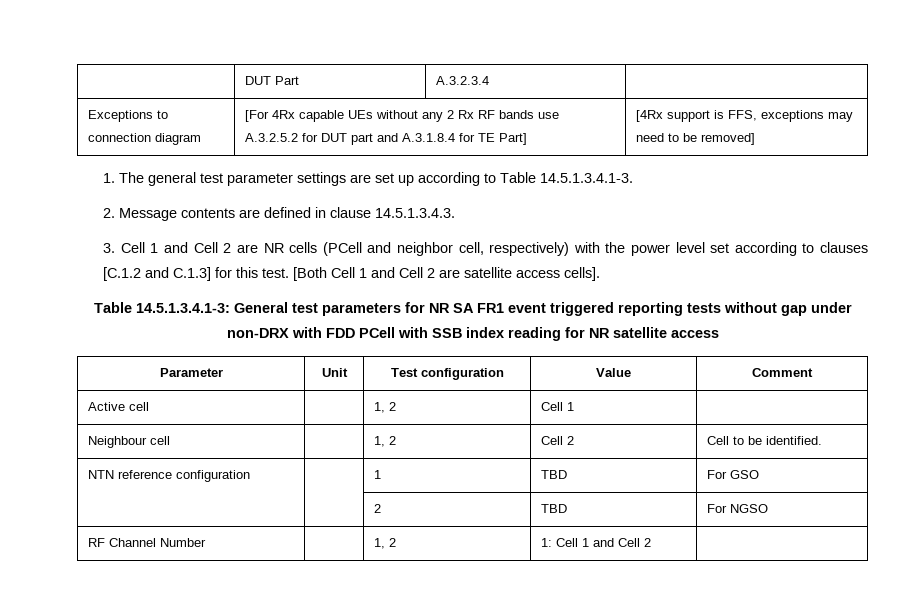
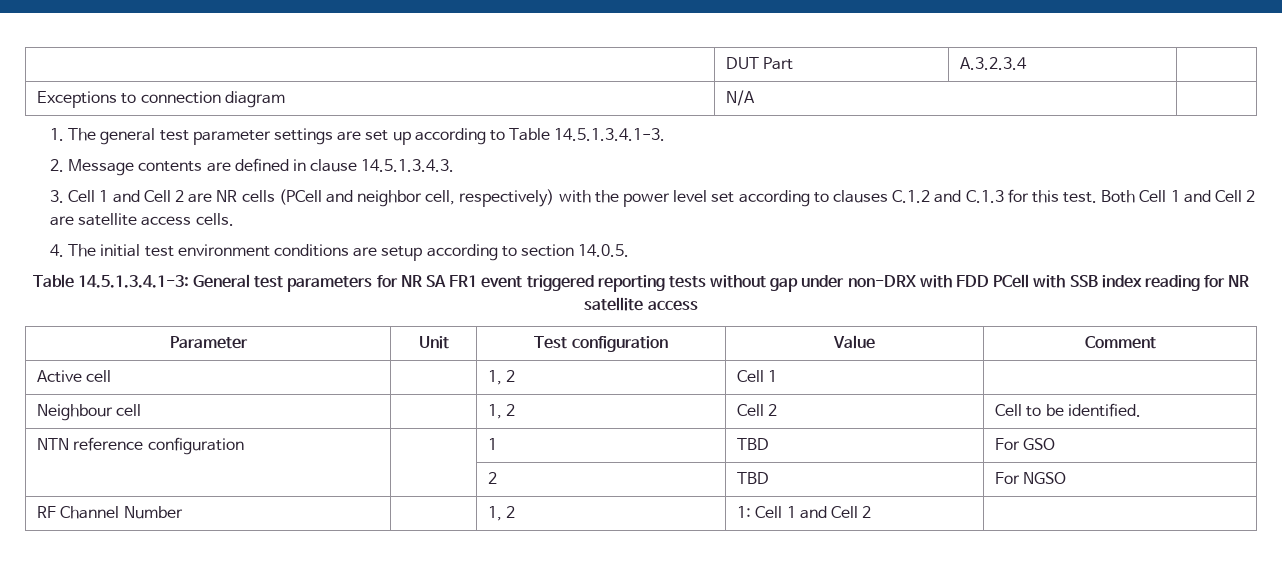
- Exceptions to connection diagram | [For 4Rx capable UEs without any 2 Rx RF bands use A.3.2.5.2 for DUT part and A.3.1.8.4 for TE Part] | [4Rx support is FFS, exceptions may need to be removed]
+ Exceptions to connection diagram | N/A |
- 3. Cell 1 and Cell 2 are NR cells (PCell and neighbor cell, respectively) with the power level set according to clauses [C.1.2 and C.1.3] for this test.
+ 3. Cell 1 and Cell 2 are NR cells (PCell and neighbor cell, respectively) with the power level set according to clauses C.1.2 and C.1.3 for this test.
- [Both Cell 1 and Cell 2 are satellite access cells].
+ Both Cell 1 and Cell 2 are satellite access cells.
+ 4. The initial test environment conditions are setup according to section 14.0.5.

